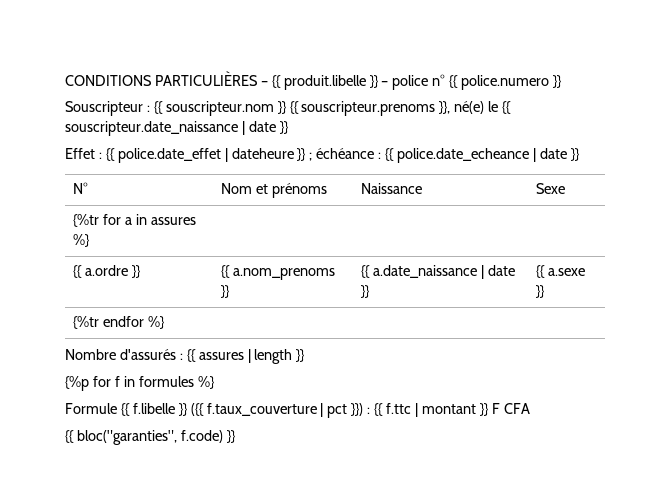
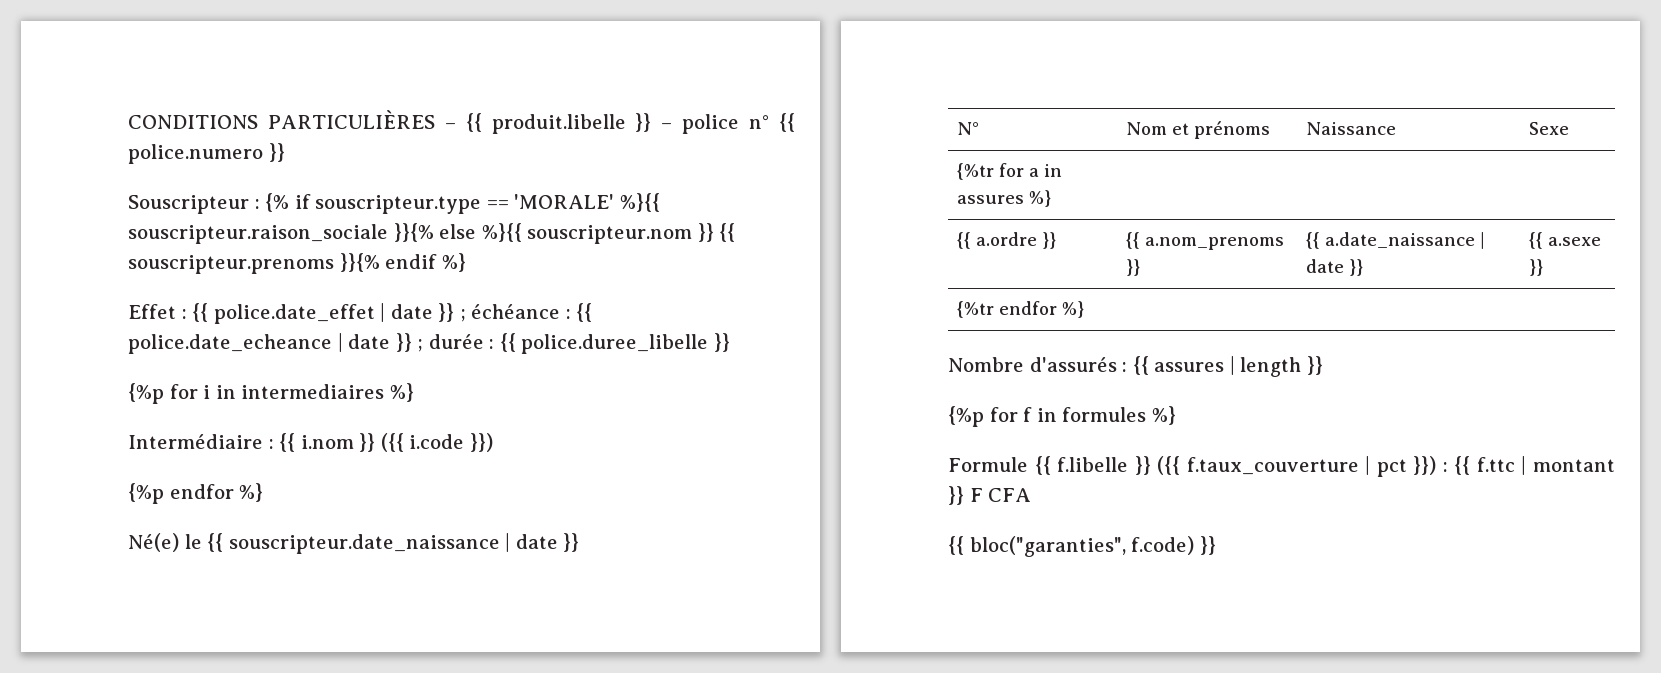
- Souscripteur : {{ souscripteur.nom }} {{ souscripteur.prenoms }}, né(e) le {{ souscripteur.date_naissance | date }}
+ Souscripteur : {% if souscripteur.type == 'MORALE' %}{{ souscripteur.raison_sociale }}{% else %}{{ souscripteur.nom }} {{ souscripteur.prenoms }}{% endif %}
- Effet : {{ police.date_effet | dateheure }} ; échéance : {{ police.date_echeance | date }}
+ Effet : {{ police.date_effet | date }} ; échéance : {{ police.date_echeance | date }} ; durée : {{ police.duree_libelle }}
+ {%p for i in intermediaires %}
+ Intermédiaire : {{ i.nom }} ({{ i.code }})
+ {%p endfor %}
+ Né(e) le {{ souscripteur.date_naissance | date }}

